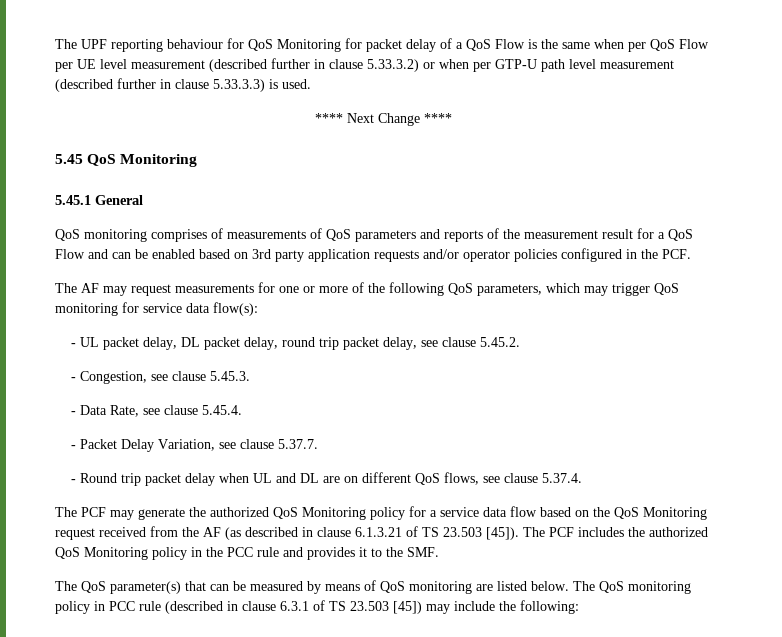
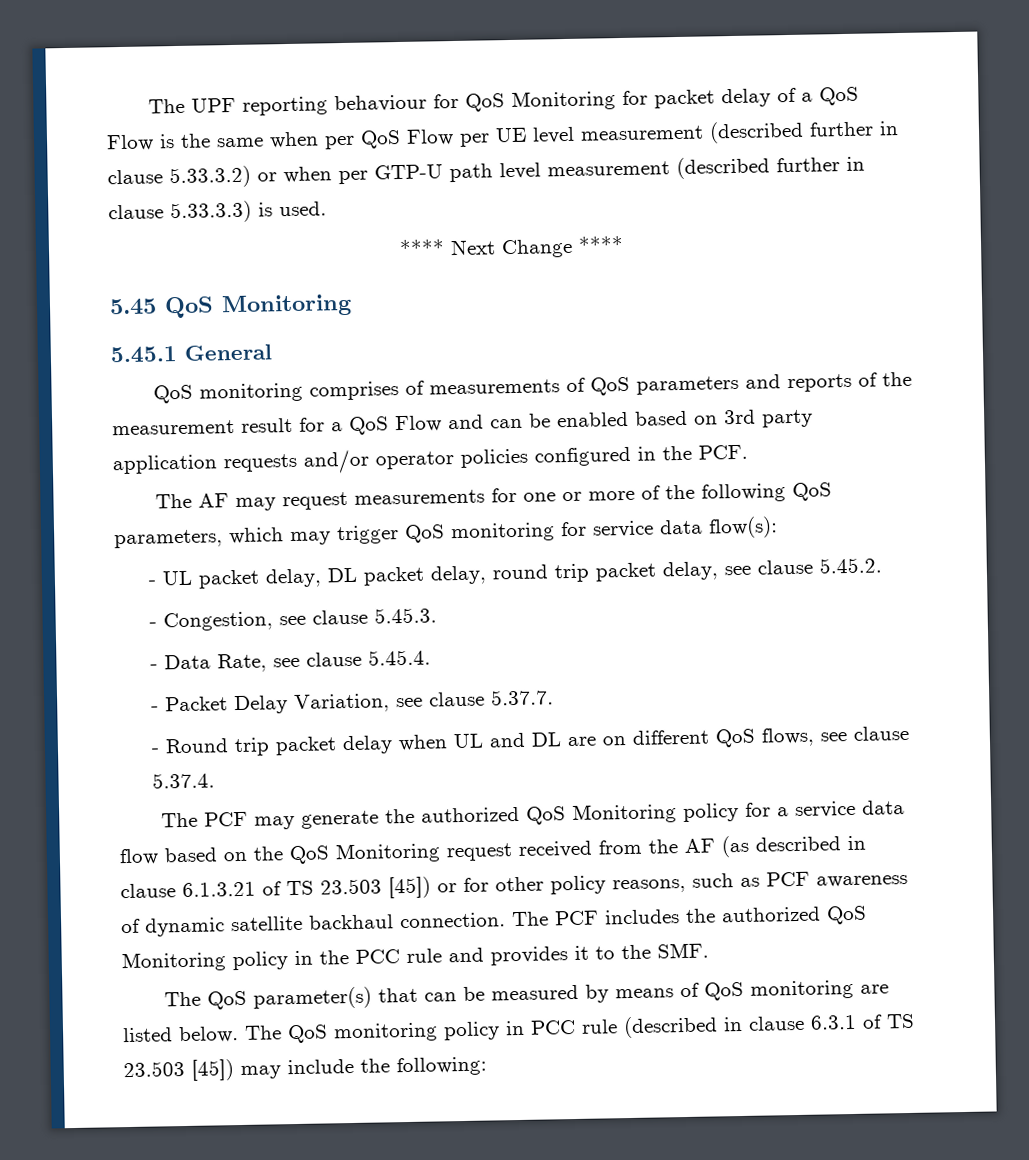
- The PCF may generate the authorized QoS Monitoring policy for a service data flow based on the QoS Monitoring request received from the AF (as described in clause 6.1.3.21 of TS 23.503 [45]).
+ The PCF may generate the authorized QoS Monitoring policy for a service data flow based on the QoS Monitoring request received from the AF (as described in clause 6.1.3.21 of TS 23.503 [45]) or for other policy reasons, such as PCF awareness of dynamic satellite backhaul connection.

